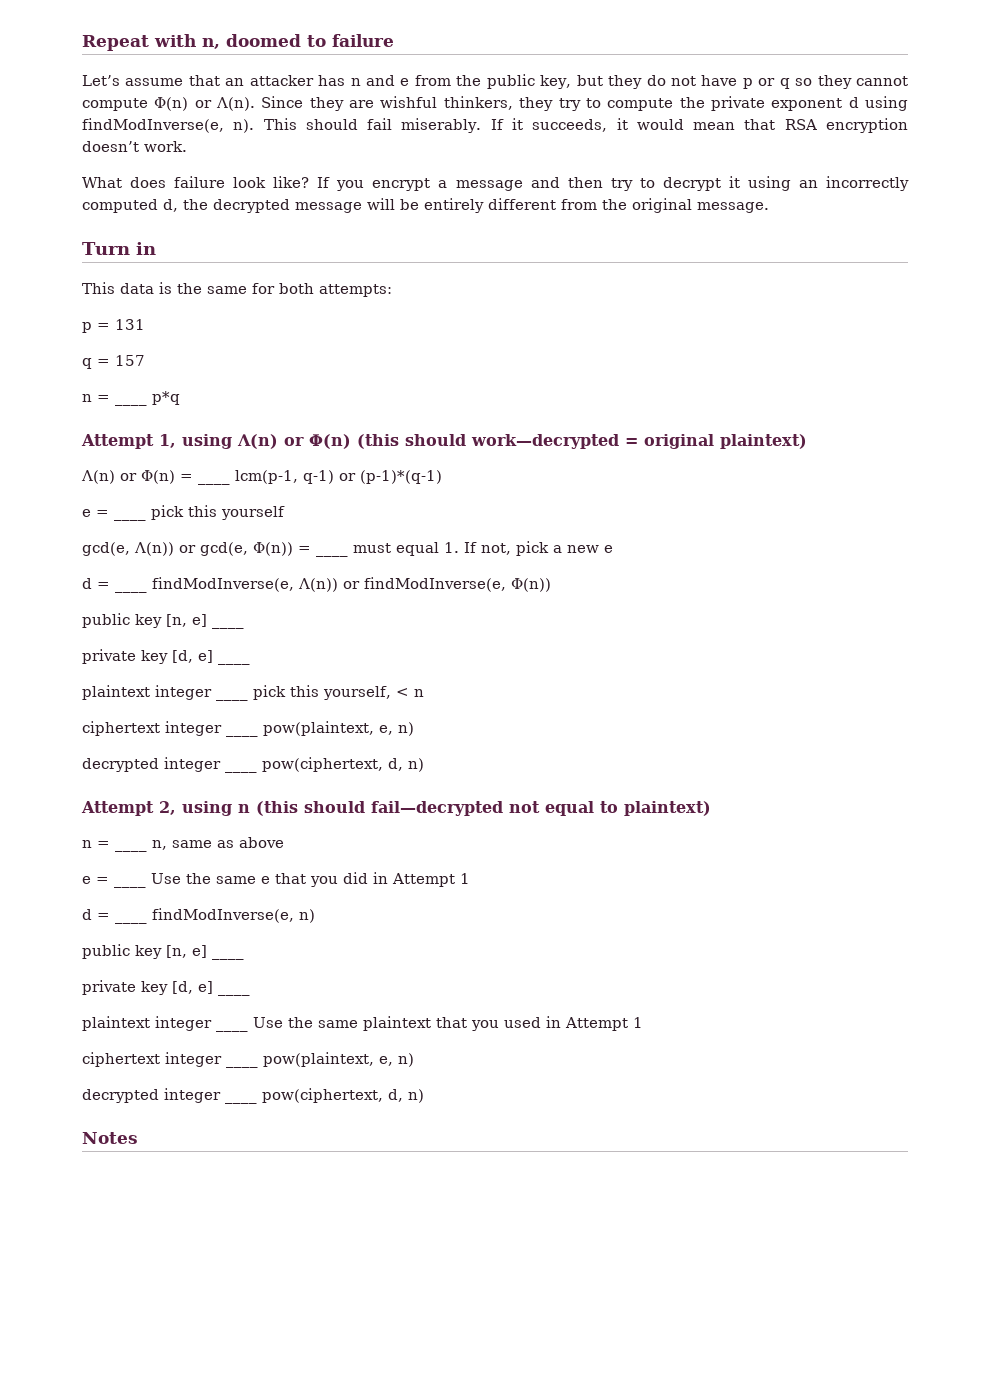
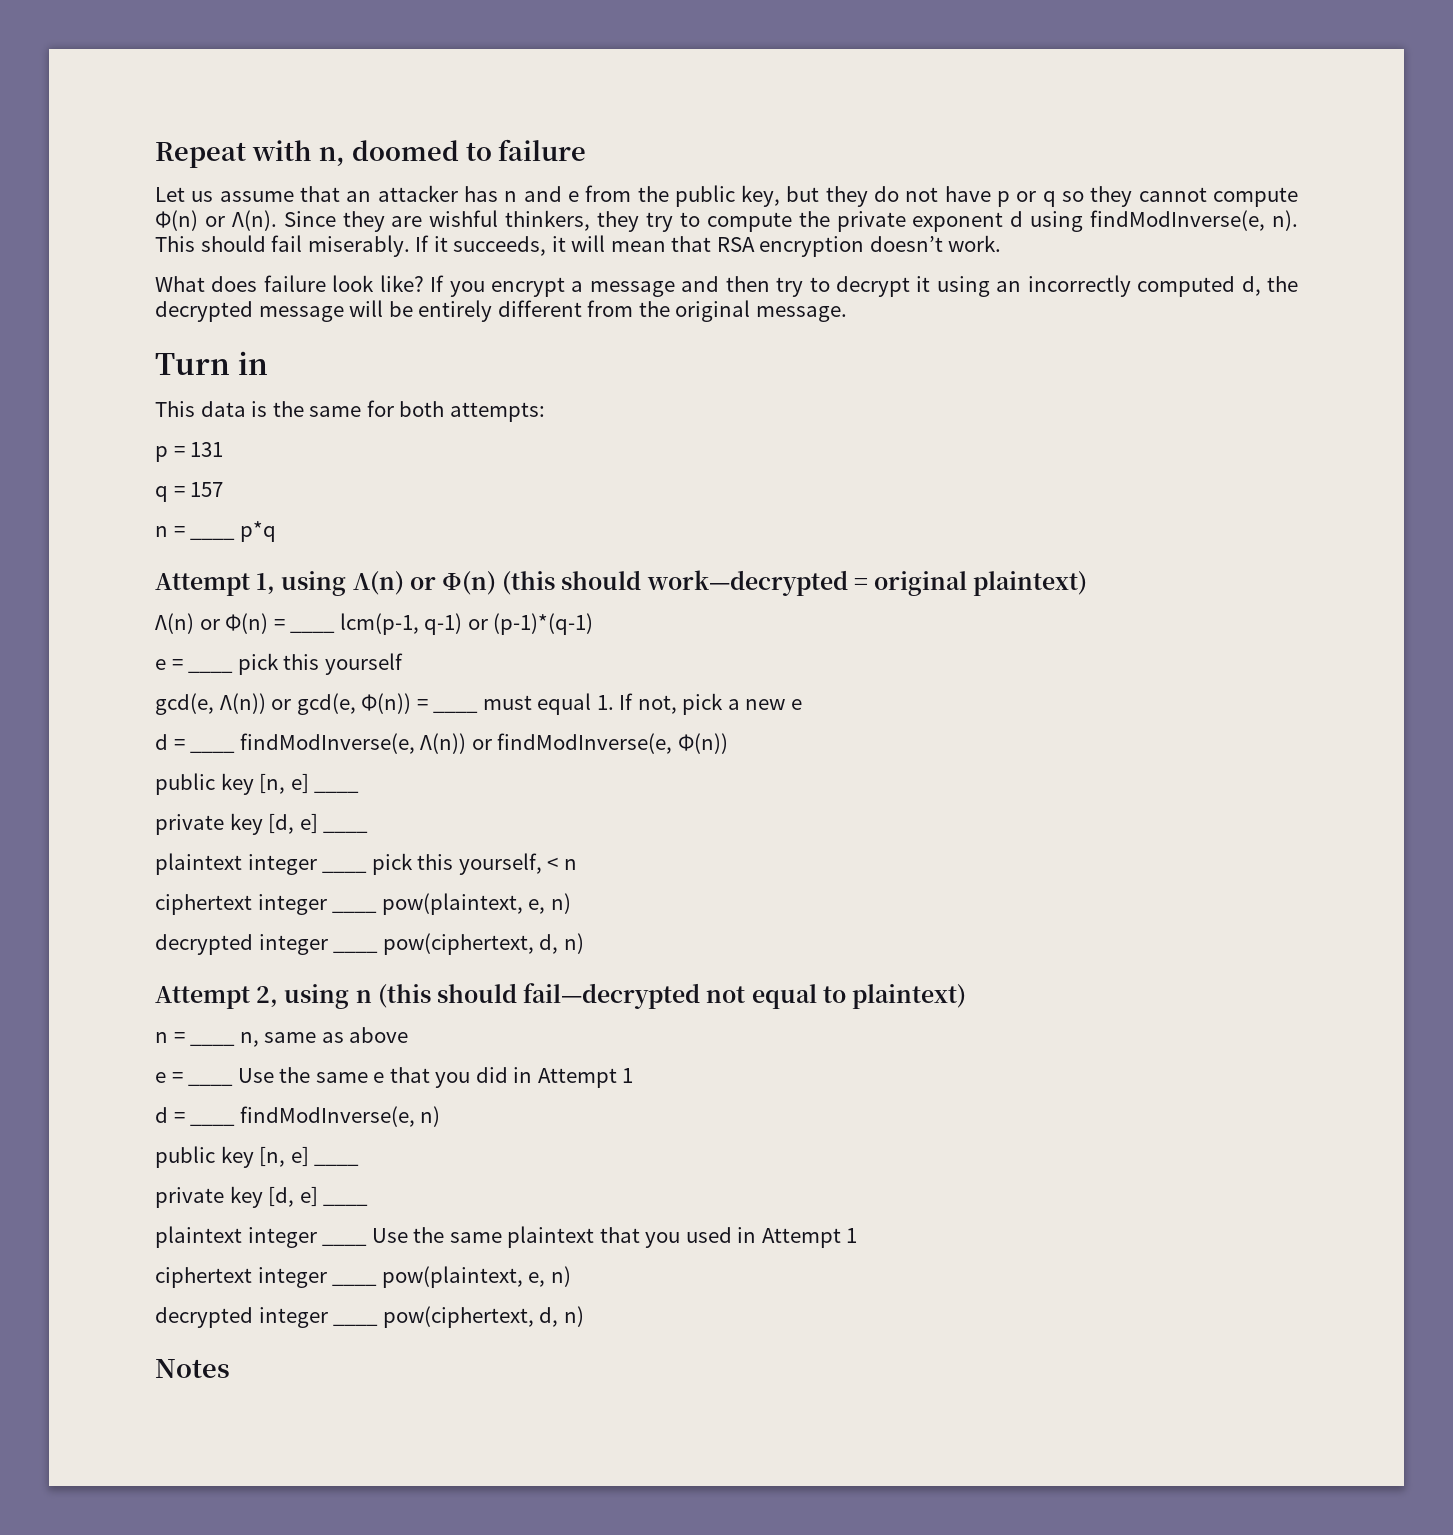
- Let’s assume that an attacker has n and e from the public key, but they do not have p or q so they cannot compute Φ(n) or Λ(n).
+ Let us assume that an attacker has n and e from the public key, but they do not have p or q so they cannot compute Φ(n) or Λ(n).
- If it succeeds, it would mean that RSA encryption doesn’t work.
+ If it succeeds, it will mean that RSA encryption doesn’t work.

